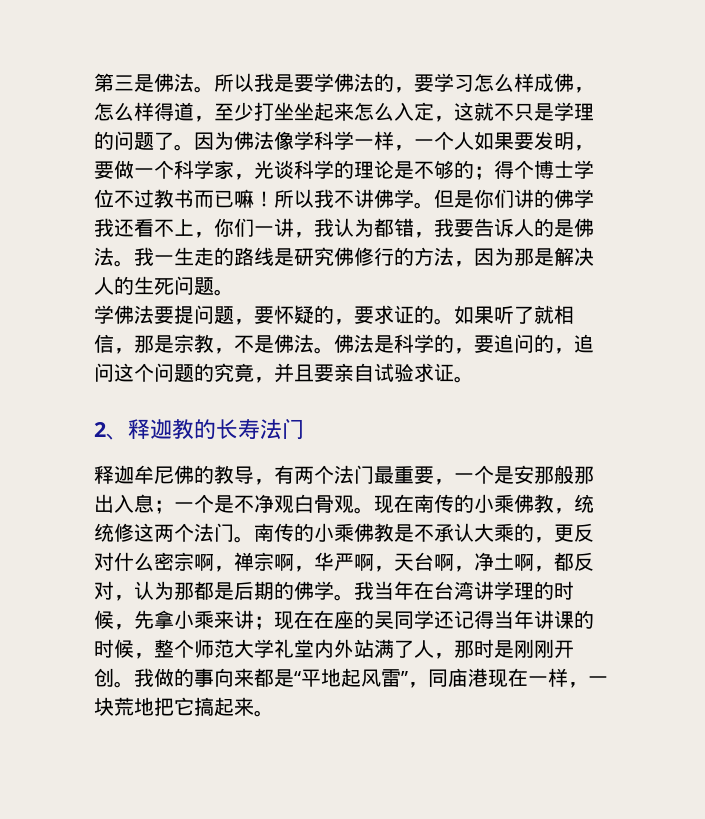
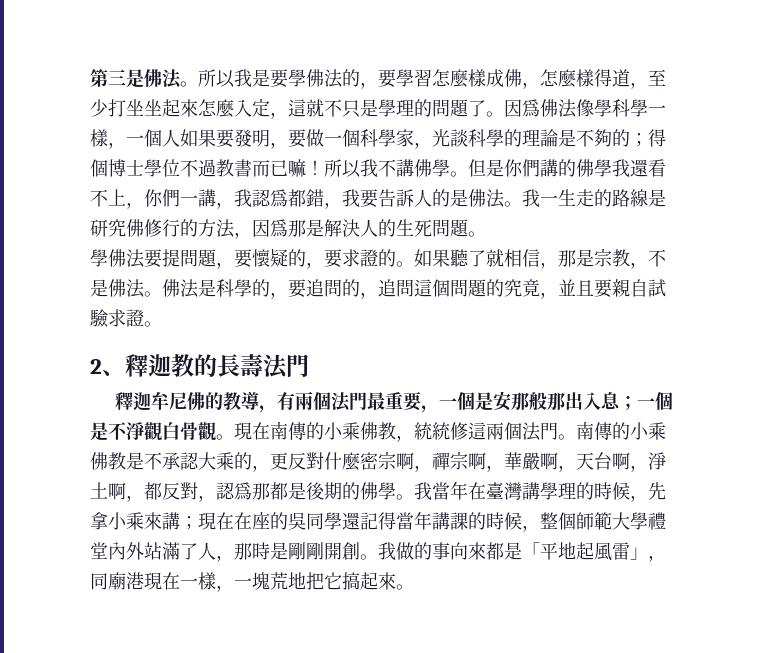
- 所以我是要学佛法的，要学习怎么样成佛，怎么样得道，至少打坐坐起来怎么入定，这就不只是学理的问题了。因为佛法像学科学一样，一个人如果要发明，要做一个科学家，光谈科学的理论是不够的；得个博士学位不过教书而已嘛！
+ 所以我是要學佛法的，要學習怎麼樣成佛，怎麼樣得道，至少打坐坐起來怎麼入定，這就不只是學理的問題了。因爲佛法像學科學一樣，一個人如果要發明，要做一個科學家，光談科學的理論是不夠的；得個博士學位不過教書而已嘛！
- 所以我不讲佛学。
+ 所以我不講佛學。
- 但是你们讲的佛学我还看不上，你们一讲，我认为都错，我要告诉人的是佛法。
+ 但是你們講的佛學我還看不上，你們一講，我認爲都錯，我要告訴人的是佛法。
- 我一生走的路线是研究佛修行的方法，因为那是解决人的生死问题。
- 学佛法要提问题，要怀疑的，要求证的。
+ 我一生走的路線是研究佛修行的方法，因爲那是解決人的生死問題。
+ 學佛法要提問題，要懷疑的，要求證的。
- 如果听了就相信，那是宗教，不是佛法。
+ 如果聽了就相信，那是宗教，不是佛法。
- 佛法是科学的，要追问的，追问这个问题的究竟，并且要亲自试验求证。
- 2、释迦教的长寿法门
- 释迦牟尼佛的教导，有两个法门最重要，一个是安那般那出入息；一个是不净观白骨观。现在南传的小乘佛教，统统修这两个法门。南传的小乘佛教是不承认大乘的，更反对什么密宗啊，禅宗啊，华严啊，天台啊，净土啊，都反对，认为那都是后期的佛学。我当年在台湾讲学理的时候，先拿小乘来讲；现在在座的吴同学还记得当年讲课的时候，整个师范大学礼堂内外站满了人，那时是刚刚开创。我做的事向来都是“平地起风雷”，同庙港现在一样，一块荒地把它搞起来。
+ 佛法是科學的，要追問的，追問這個問題的究竟，並且要親自試驗求證。
+ 2、釋迦教的長壽法門
+ 釋迦牟尼佛的教導，有兩個法門最重要，一個是安那般那出入息；一個是不淨觀白骨觀。現在南傳的小乘佛教，統統修這兩個法門。南傳的小乘佛教是不承認大乘的，更反對什麼密宗啊，禪宗啊，華嚴啊，天台啊，淨土啊，都反對，認爲那都是後期的佛學。我當年在臺灣講學理的時候，先拿小乘來講；現在在座的吳同學還記得當年講課的時候，整個師範大學禮堂內外站滿了人，那時是剛剛開創。我做的事向來都是「平地起風雷」，同廟港現在一樣，一塊荒地把它搞起來。

